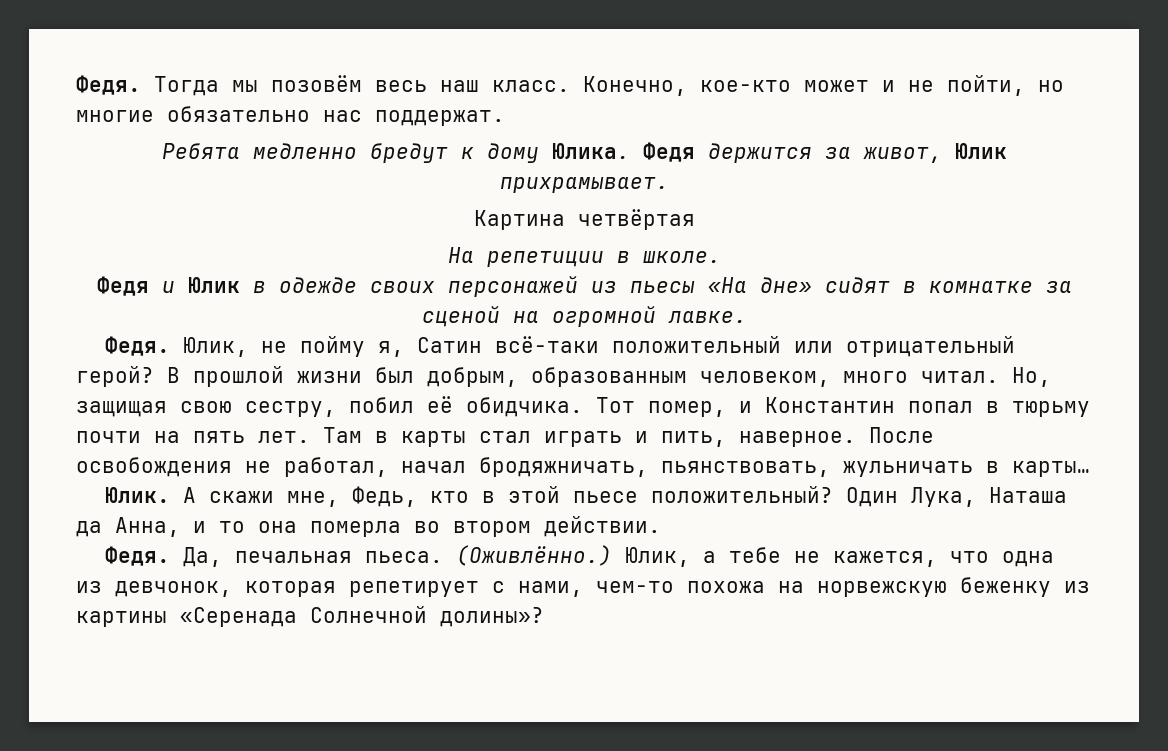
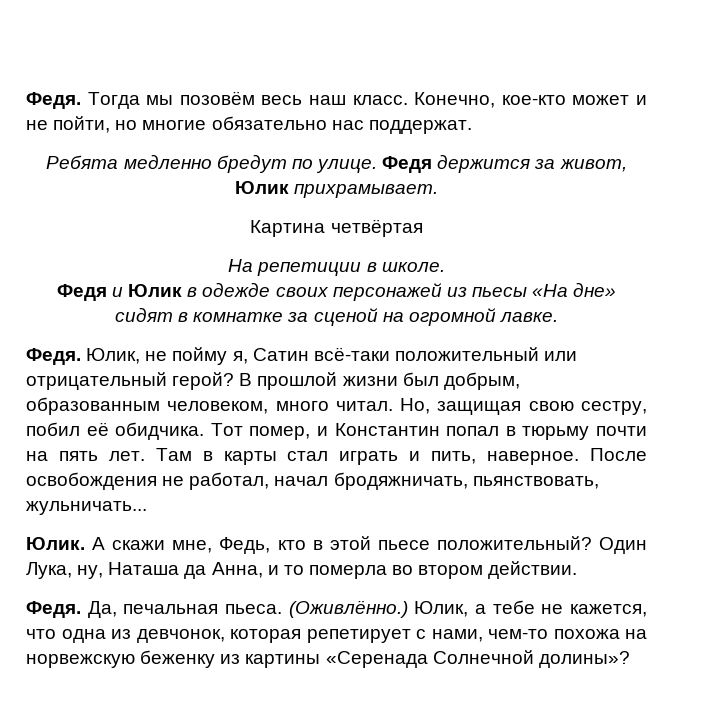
- Ребята медленно бредут к дому Юлика.
+ Ребята медленно бредут по улице.
- После освобождения не работал, начал бродяжничать, пьянствовать, жульничать в карты…
+ После освобождения не работал, начал бродяжничать, пьянствовать, жульничать...
- Один Лука, Наташа да Анна, и то она померла во втором действии.
+ Один Лука, ну, Наташа да Анна, и то померла во втором действии.

